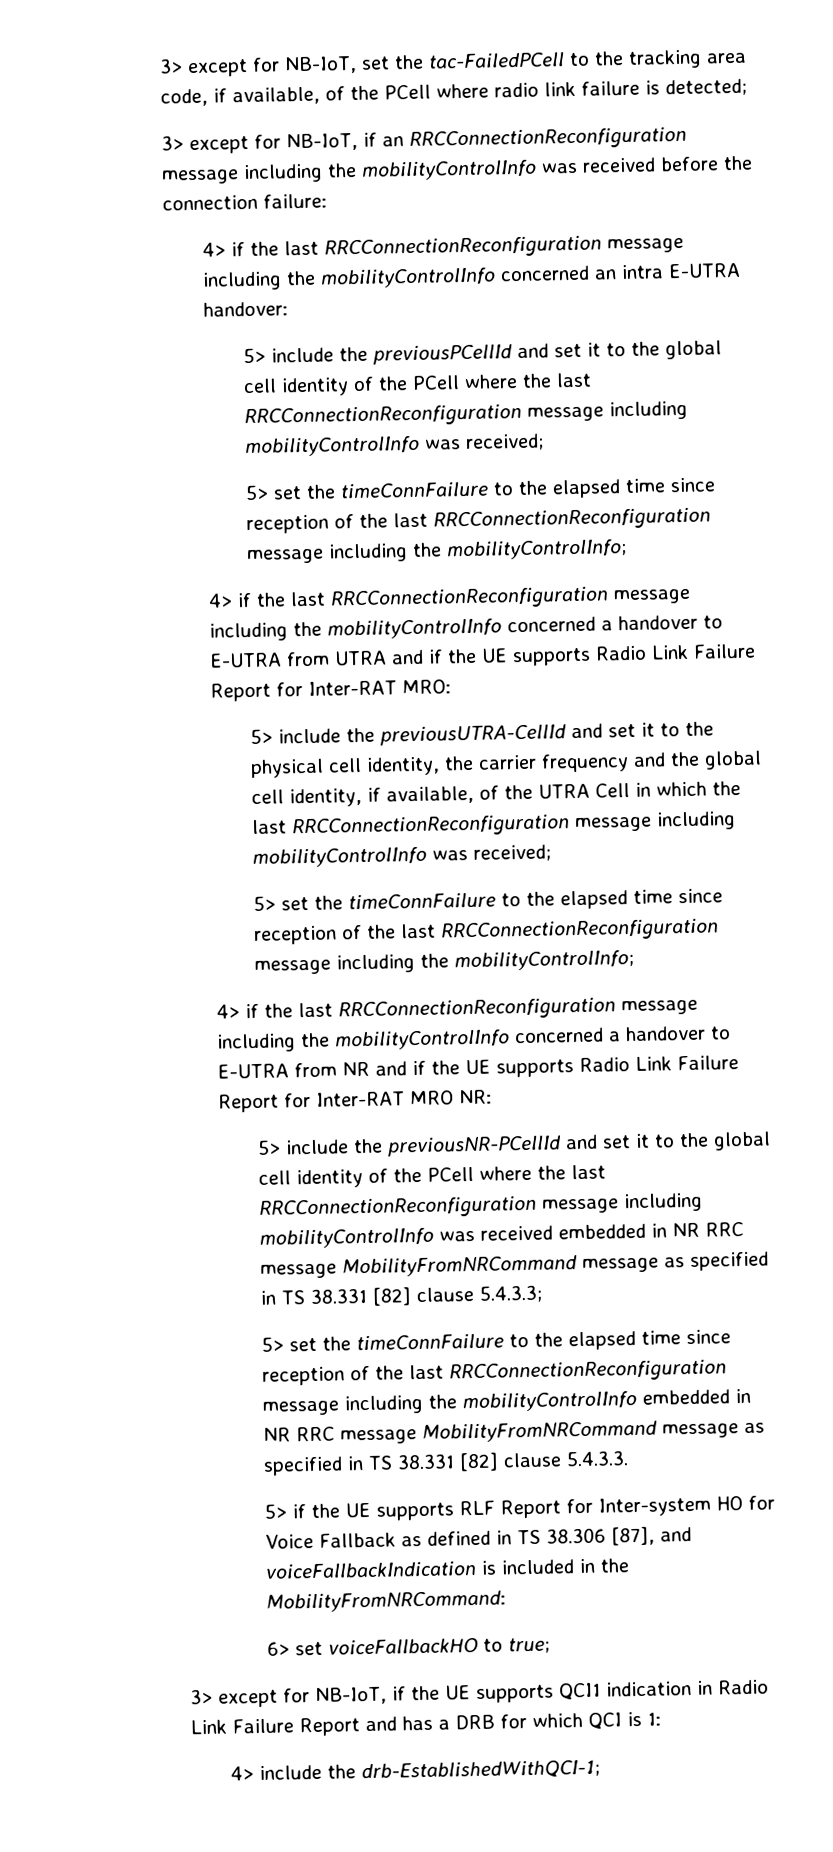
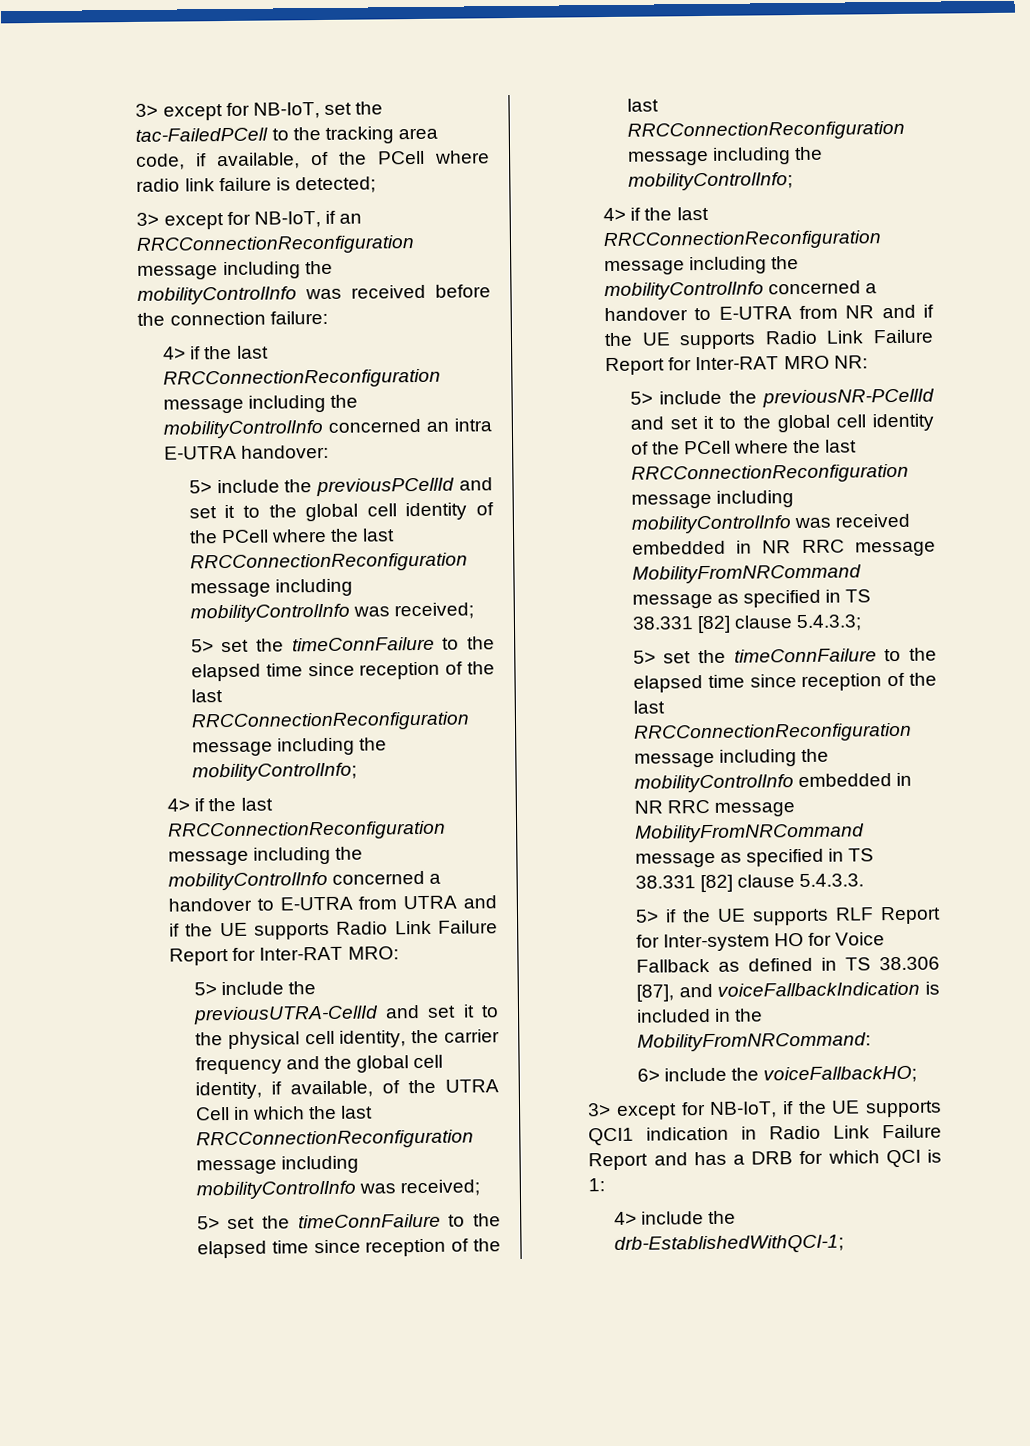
- 6> set voiceFallbackHO to true;
+ 6> include the voiceFallbackHO;

